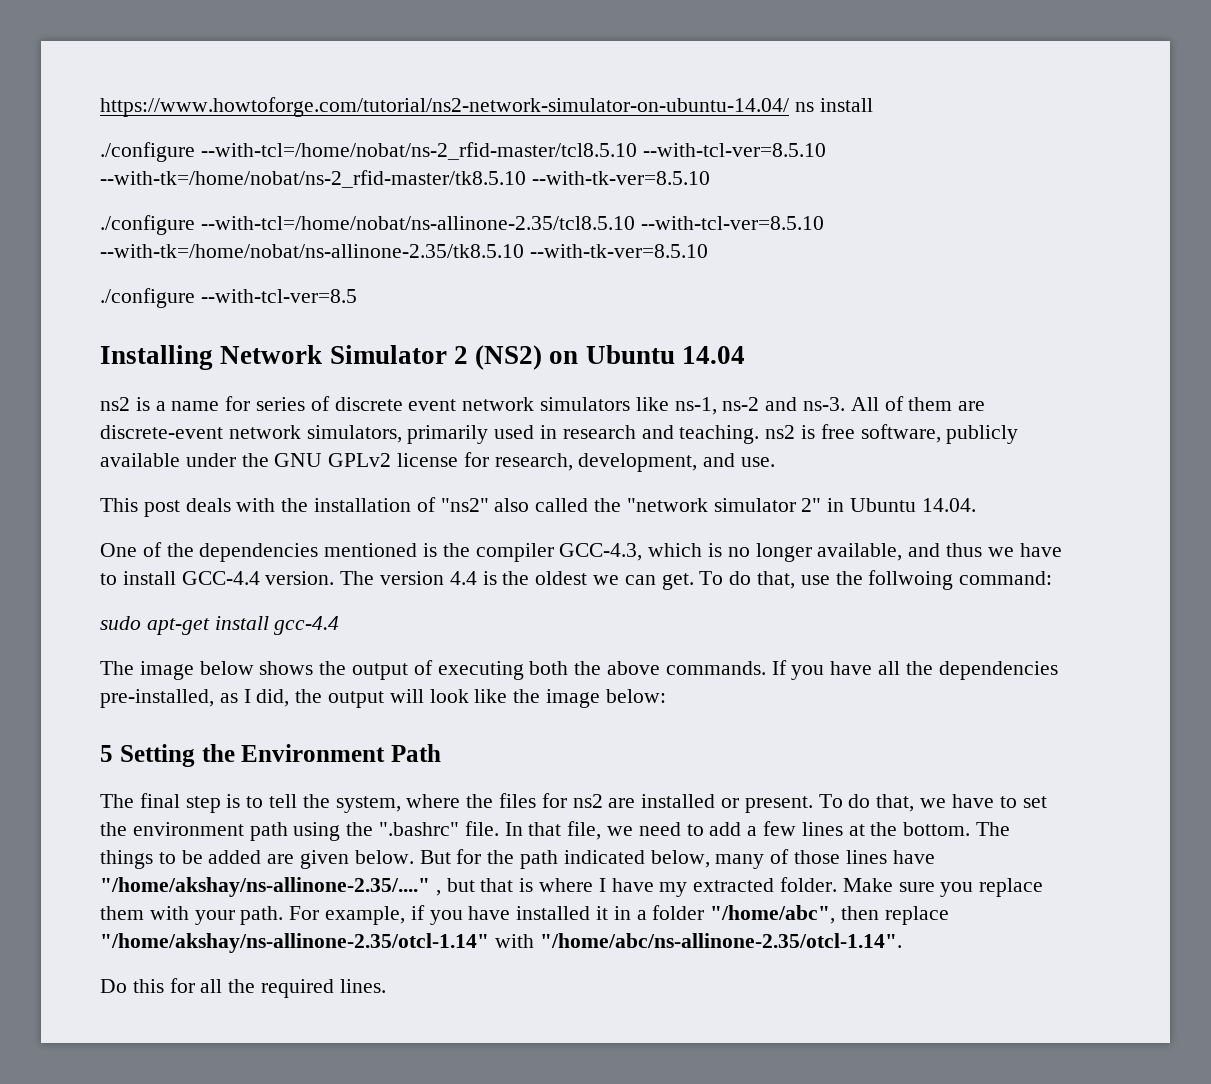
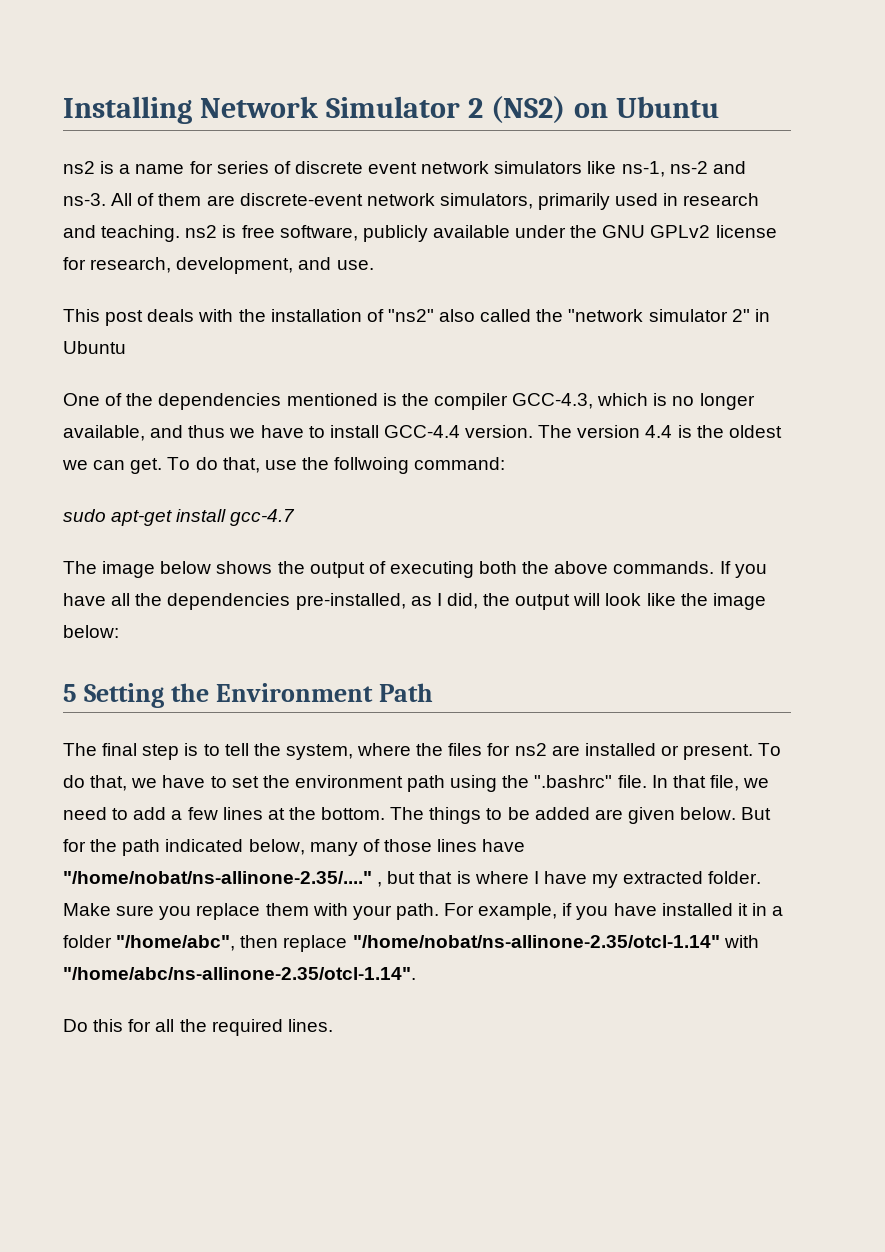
- https://www.howtoforge.com/tutorial/ns2-network-simulator-on-ubuntu-14.04/ ns install
- ./configure --with-tcl=/home/nobat/ns-2_rfid-master/tcl8.5.10 --with-tcl-ver=8.5.10 --with-tk=/home/nobat/ns-2_rfid-master/tk8.5.10 --with-tk-ver=8.5.10
- ./configure --with-tcl=/home/nobat/ns-allinone-2.35/tcl8.5.10 --with-tcl-ver=8.5.10 --with-tk=/home/nobat/ns-allinone-2.35/tk8.5.10 --with-tk-ver=8.5.10
- ./configure --with-tcl-ver=8.5
- Installing Network Simulator 2 (NS2) on Ubuntu 14.04
+ Installing Network Simulator 2 (NS2) on Ubuntu
- This post deals with the installation of "ns2" also called the "network simulator 2" in Ubuntu 14.04.
+ This post deals with the installation of "ns2" also called the "network simulator 2" in Ubuntu
- sudo apt-get install gcc-4.4
+ sudo apt-get install gcc-4.7
- But for the path indicated below, many of those lines have "/home/akshay/ns-allinone-2.35/...." , but that is where I have my extracted folder.
+ But for the path indicated below, many of those lines have "/home/nobat/ns-allinone-2.35/...." , but that is where I have my extracted folder.
- For example, if you have installed it in a folder "/home/abc", then replace "/home/akshay/ns-allinone-2.35/otcl-1.14" with "/home/abc/ns-allinone-2.35/otcl-1.14".
+ For example, if you have installed it in a folder "/home/abc", then replace "/home/nobat/ns-allinone-2.35/otcl-1.14" with "/home/abc/ns-allinone-2.35/otcl-1.14".

